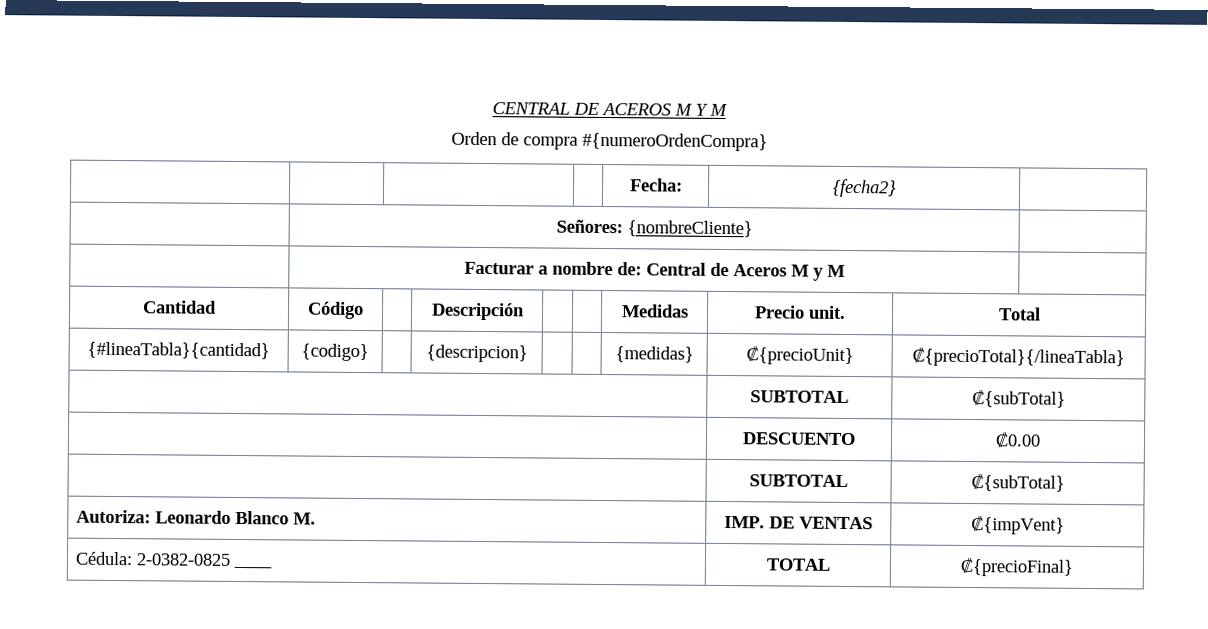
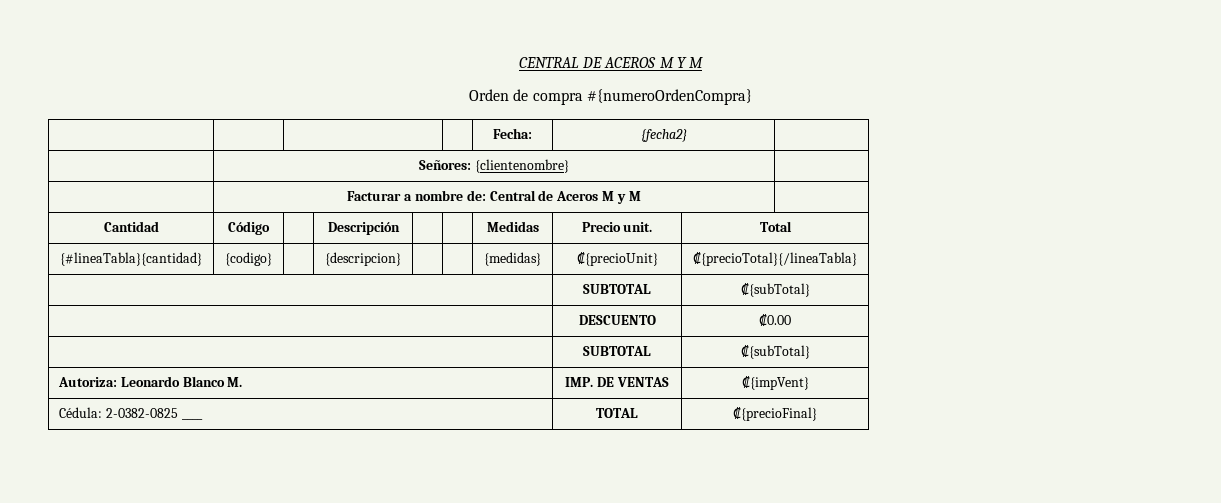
- | Señores: {nombreCliente} |
+ | Señores: {clientenombre} |

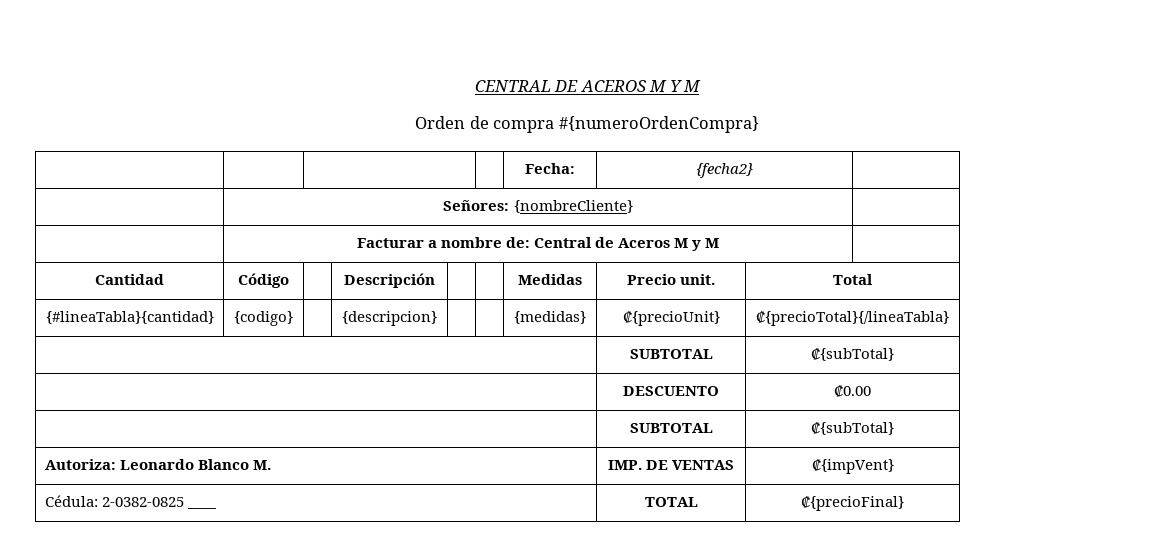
- | Señores: {clientenombre} |
+ | Señores: {nombreCliente} |

